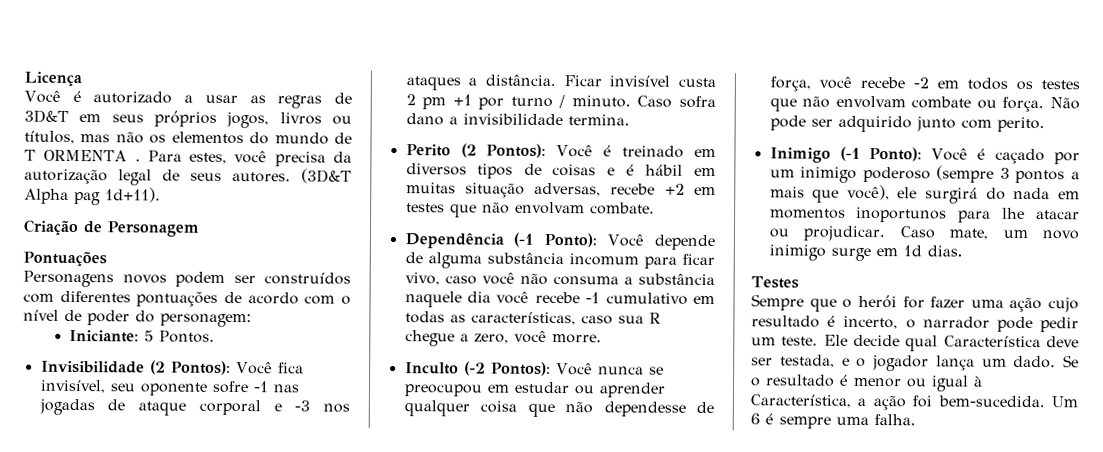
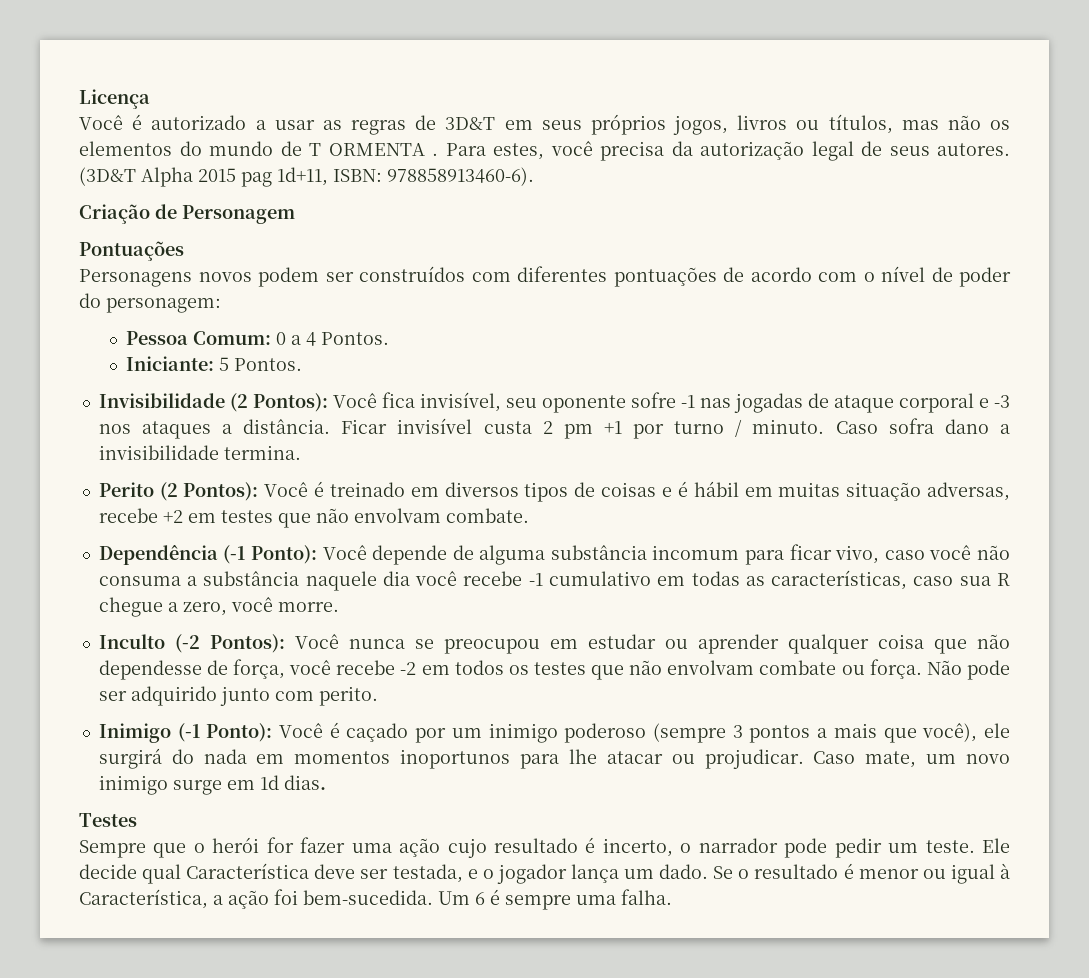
- (3D&T Alpha pag 1d+11).
+ (3D&T Alpha 2015 pag 1d+11, ISBN: 978858913460-6).
+ Pessoa Comum: 0 a 4 Pontos.

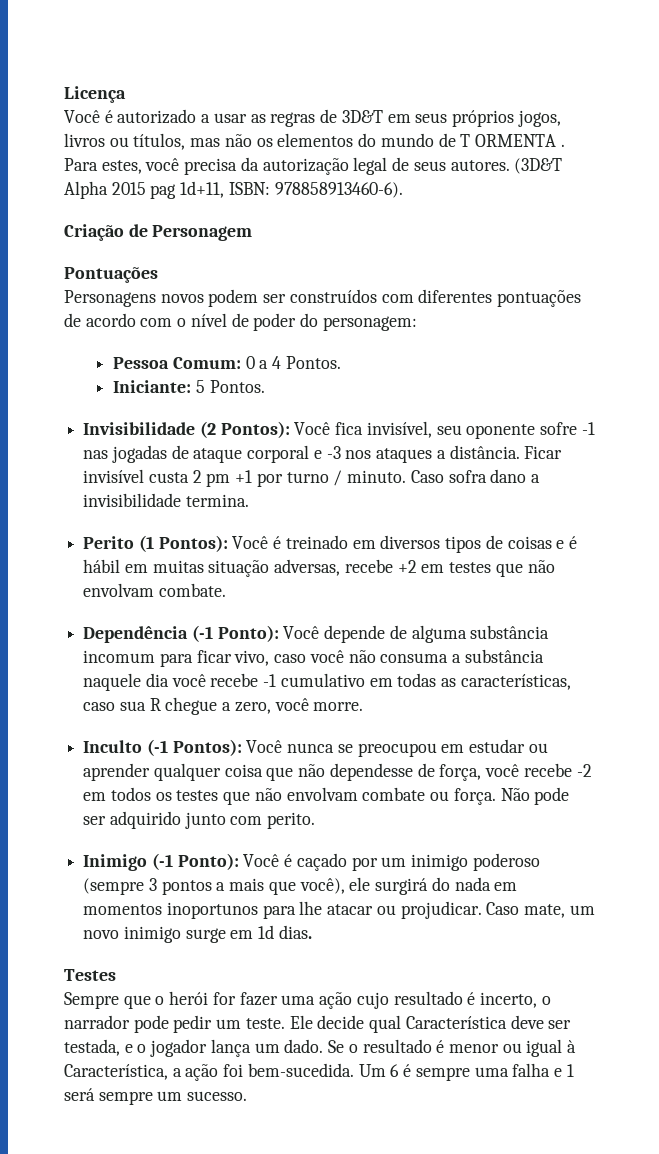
- Perito (2 Pontos): Você é treinado em diversos tipos de coisas e é hábil em muitas situação adversas, recebe +2 em testes que não envolvam combate.
+ Perito (1 Pontos): Você é treinado em diversos tipos de coisas e é hábil em muitas situação adversas, recebe +2 em testes que não envolvam combate.
- Inculto (-2 Pontos): Você nunca se preocupou em estudar ou aprender qualquer coisa que não dependesse de força, você recebe -2 em todos os testes que não envolvam combate ou força.
+ Inculto (-1 Pontos): Você nunca se preocupou em estudar ou aprender qualquer coisa que não dependesse de força, você recebe -2 em todos os testes que não envolvam combate ou força.
- Um 6 é sempre uma falha.
+ Um 6 é sempre uma falha e 1 será sempre um sucesso.

